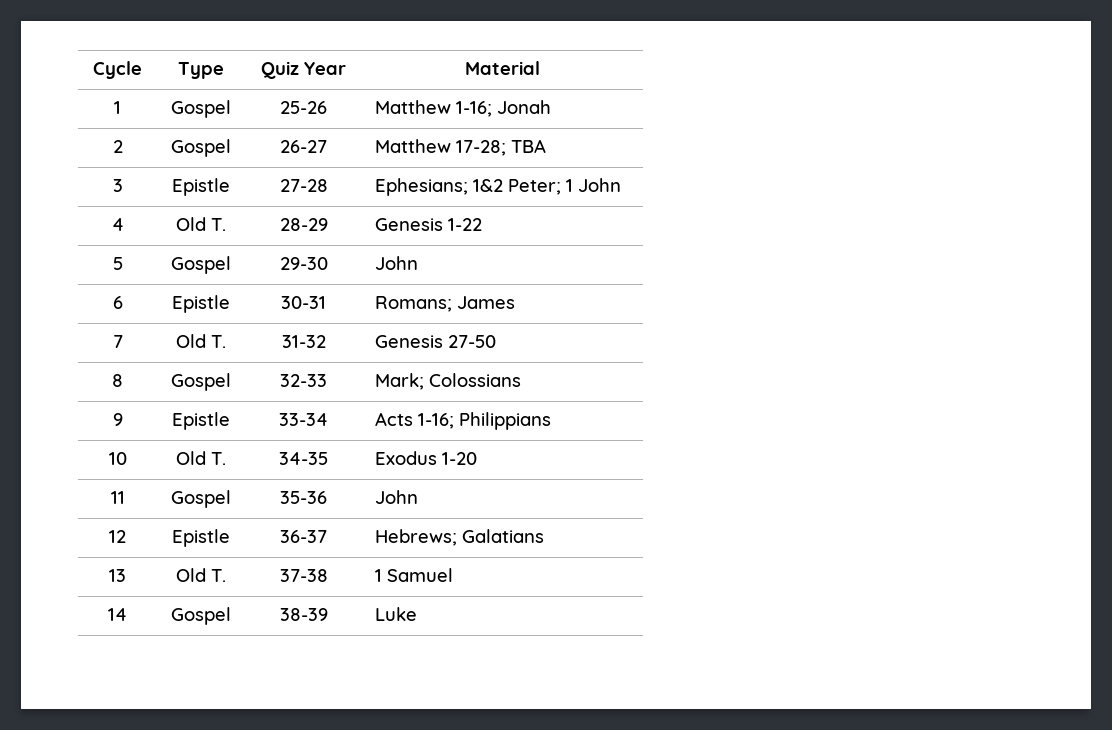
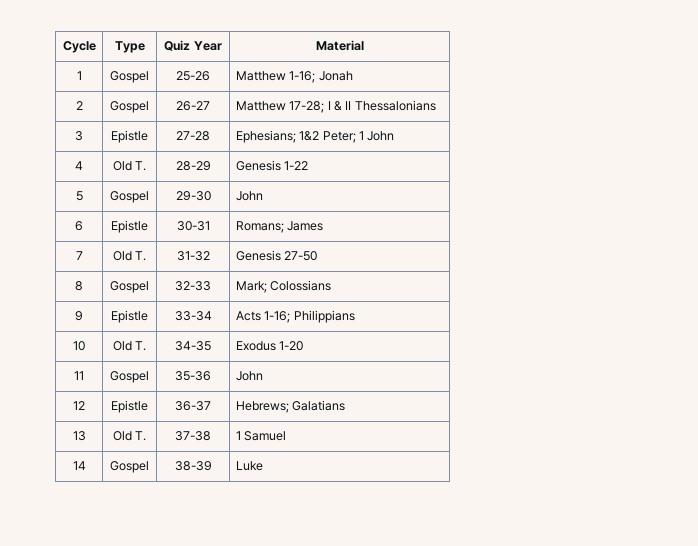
- 2 | Gospel | 26-27 | Matthew 17-28; TBA
+ 2 | Gospel | 26-27 | Matthew 17-28; I & II Thessalonians

